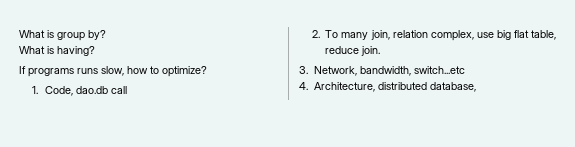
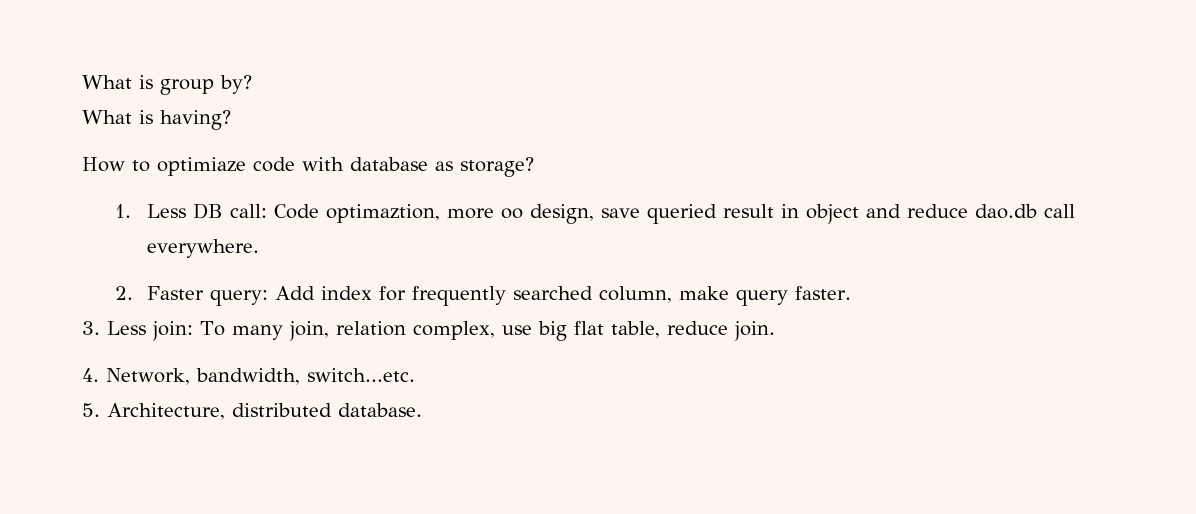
- If programs runs slow, how to optimize?
- 1. Code, dao.db call
+ How to optimiaze code with database as storage?
+ 1. Less DB call: Code optimaztion, more oo design, save queried result in object and reduce dao.db call everywhere.
- 2. To many join, relation complex, use big flat table, reduce join.
+ 2. Faster query: Add index for frequently searched column, make query faster.
+ 3. Less join: To many join, relation complex, use big flat table, reduce join.
- 3. Network, bandwidth, switch...etc
- 4. Architecture, distributed database,
+ 4. Network, bandwidth, switch...etc.
+ 5. Architecture, distributed database.

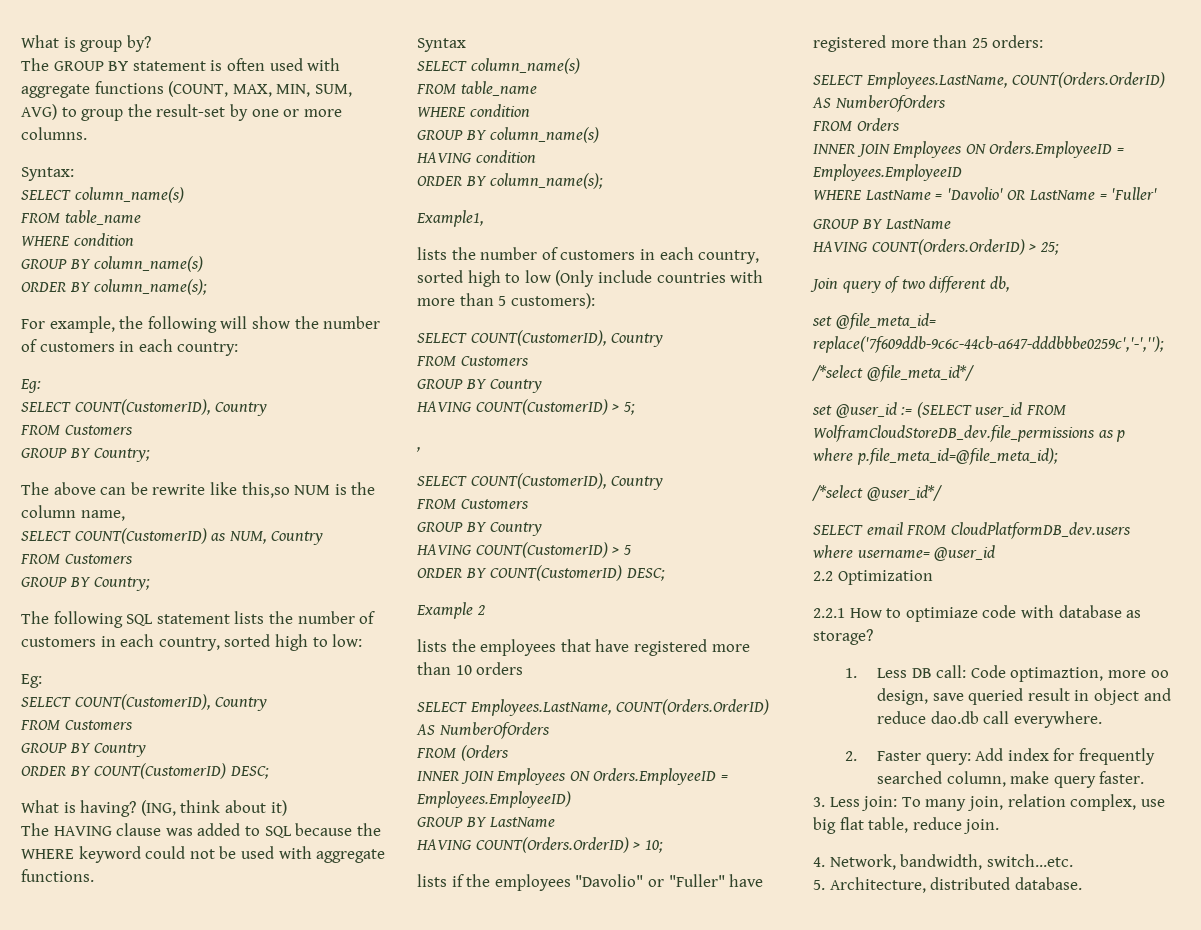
- What is having?
- How to optimiaze code with database as storage?
+ The GROUP BY statement is often used with aggregate functions (COUNT, MAX, MIN, SUM, AVG) to group the result-set by one or more columns.
+ Syntax:
+ SELECT column_name(s)
+ FROM table_name
+ WHERE condition
+ GROUP BY column_name(s)
+ ORDER BY column_name(s);
+ For example, the following will show the number of customers in each country:
+ Eg:
+ SELECT COUNT(CustomerID), Country
+ FROM Customers
+ GROUP BY Country;
+ The above can be rewrite like this,so NUM is the column name,
+ SELECT COUNT(CustomerID) as NUM, Country
+ FROM Customers
+ GROUP BY Country;
+ The following SQL statement lists the number of customers in each country, sorted high to low:
+ Eg:
+ SELECT COUNT(CustomerID), Country
+ FROM Customers
+ GROUP BY Country
+ ORDER BY COUNT(CustomerID) DESC;
+ What is having? (ING, think about it)
+ The HAVING clause was added to SQL because the WHERE keyword could not be used with aggregate functions.
+ Syntax
+ SELECT column_name(s)
+ FROM table_name
+ WHERE condition
+ GROUP BY column_name(s)
+ HAVING condition
+ ORDER BY column_name(s);
+ Example1,
+ lists the number of customers in each country, sorted high to low (Only include countries with more than 5 customers):
+ SELECT COUNT(CustomerID), Country
+ FROM Customers
+ GROUP BY Country
+ HAVING COUNT(CustomerID) > 5;
+ ,
+ SELECT COUNT(CustomerID), Country
+ FROM Customers
+ GROUP BY Country
+ HAVING COUNT(CustomerID) > 5
+ ORDER BY COUNT(CustomerID) DESC;
+ Example 2
+ lists the employees that have registered more than 10 orders
+ SELECT Employees.LastName, COUNT(Orders.OrderID) AS NumberOfOrders
+ FROM (Orders
+ INNER JOIN Employees ON Orders.EmployeeID = Employees.EmployeeID)
+ GROUP BY LastName
+ HAVING COUNT(Orders.OrderID) > 10;
+ lists if the employees "Davolio" or "Fuller" have registered more than 25 orders:
+ SELECT Employees.LastName, COUNT(Orders.OrderID) AS NumberOfOrders
+ FROM Orders
+ INNER JOIN Employees ON Orders.EmployeeID = Employees.EmployeeID
+ WHERE LastName = 'Davolio' OR LastName = 'Fuller'
+ GROUP BY LastName
+ HAVING COUNT(Orders.OrderID) > 25;
+ Join query of two different db,
+ set @file_meta_id= replace('7f609ddb-9c6c-44cb-a647-dddbbbe0259c','-','');
+ /*select @file_meta_id*/
+ set @user_id := (SELECT user_id FROM WolframCloudStoreDB_dev.file_permissions as p
+ where p.file_meta_id=@file_meta_id);
+ /*select @user_id*/
+ SELECT email FROM CloudPlatformDB_dev.users
+ where username= @user_id
+ 2.2 Optimization
+ 2.2.1 How to optimiaze code with database as storage?

